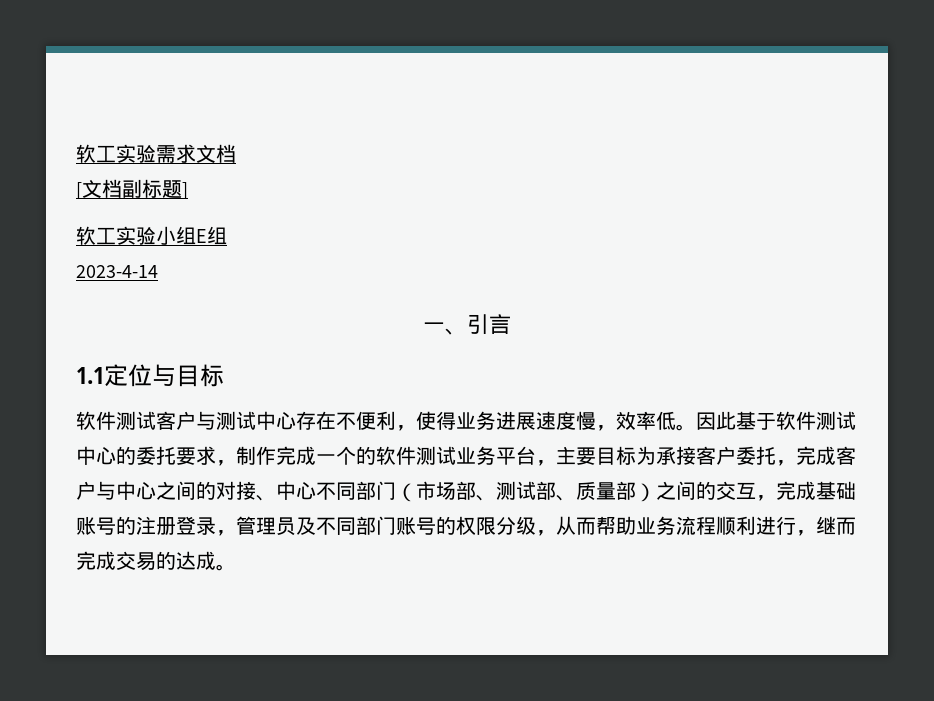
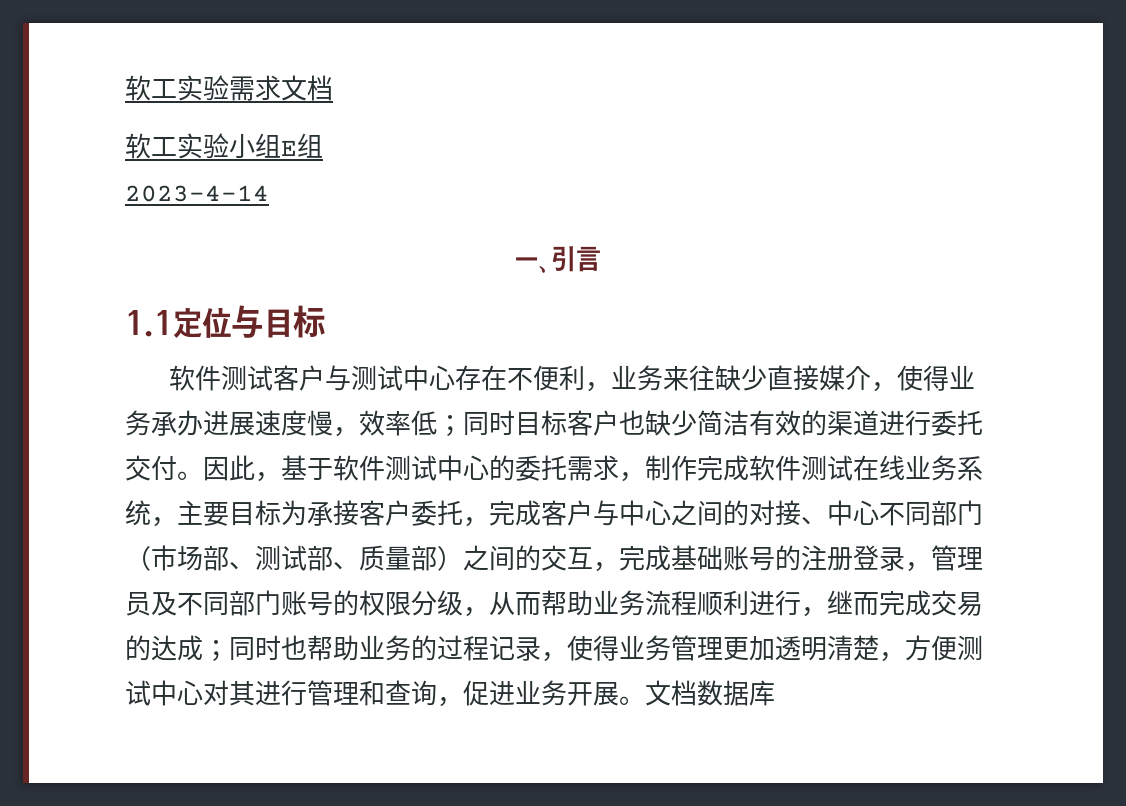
- [文档副标题]
- 软件测试客户与测试中心存在不便利，使得业务进展速度慢，效率低。因此基于软件测试中心的委托要求，制作完成一个的软件测试业务平台，主要目标为承接客户委托，完成客户与中心之间的对接、中心不同部门（市场部、测试部、质量部）之间的交互，完成基础账号的注册登录，管理员及不同部门账号的权限分级，从而帮助业务流程顺利进行，继而完成交易的达成。
+ 软件测试客户与测试中心存在不便利，业务来往缺少直接媒介，使得业务承办进展速度慢，效率低；同时目标客户也缺少简洁有效的渠道进行委托交付。因此，基于软件测试中心的委托需求，制作完成软件测试在线业务系统，主要目标为承接客户委托，完成客户与中心之间的对接、中心不同部门（市场部、测试部、质量部）之间的交互，完成基础账号的注册登录，管理员及不同部门账号的权限分级，从而帮助业务流程顺利进行，继而完成交易的达成；同时也帮助业务的过程记录，使得业务管理更加透明清楚，方便测试中心对其进行管理和查询，促进业务开展。文档数据库

